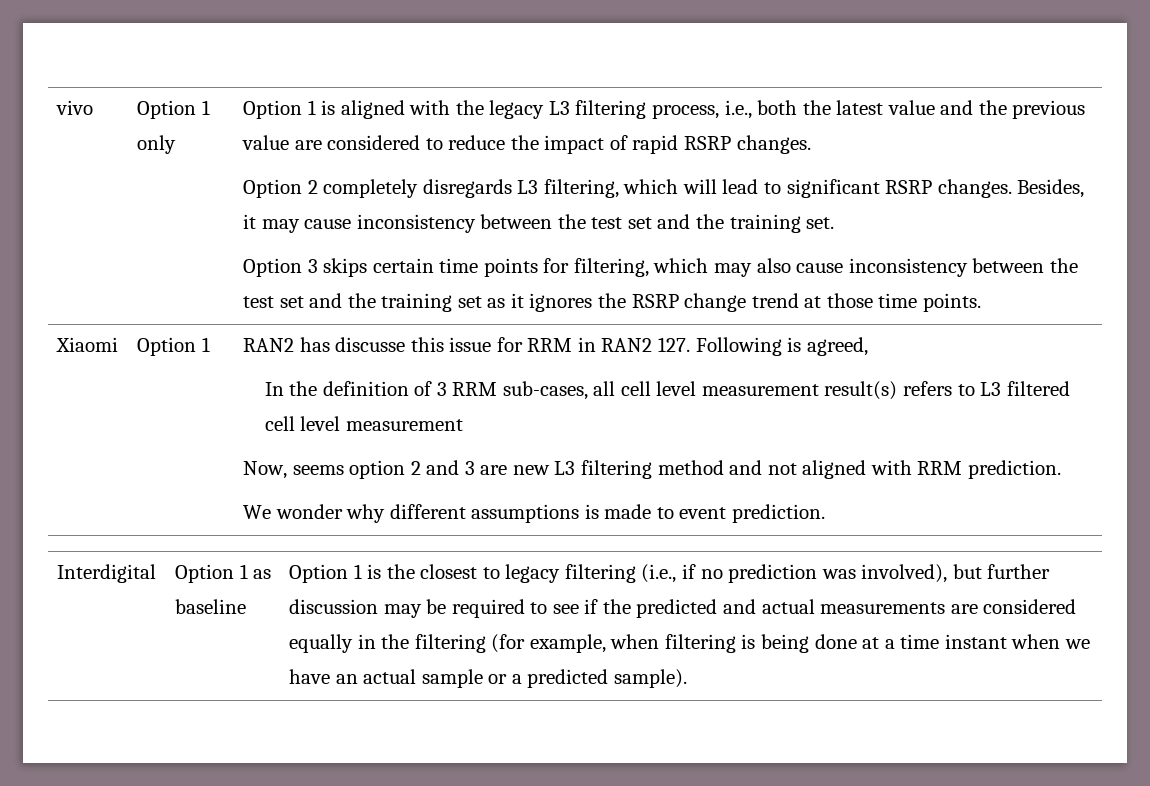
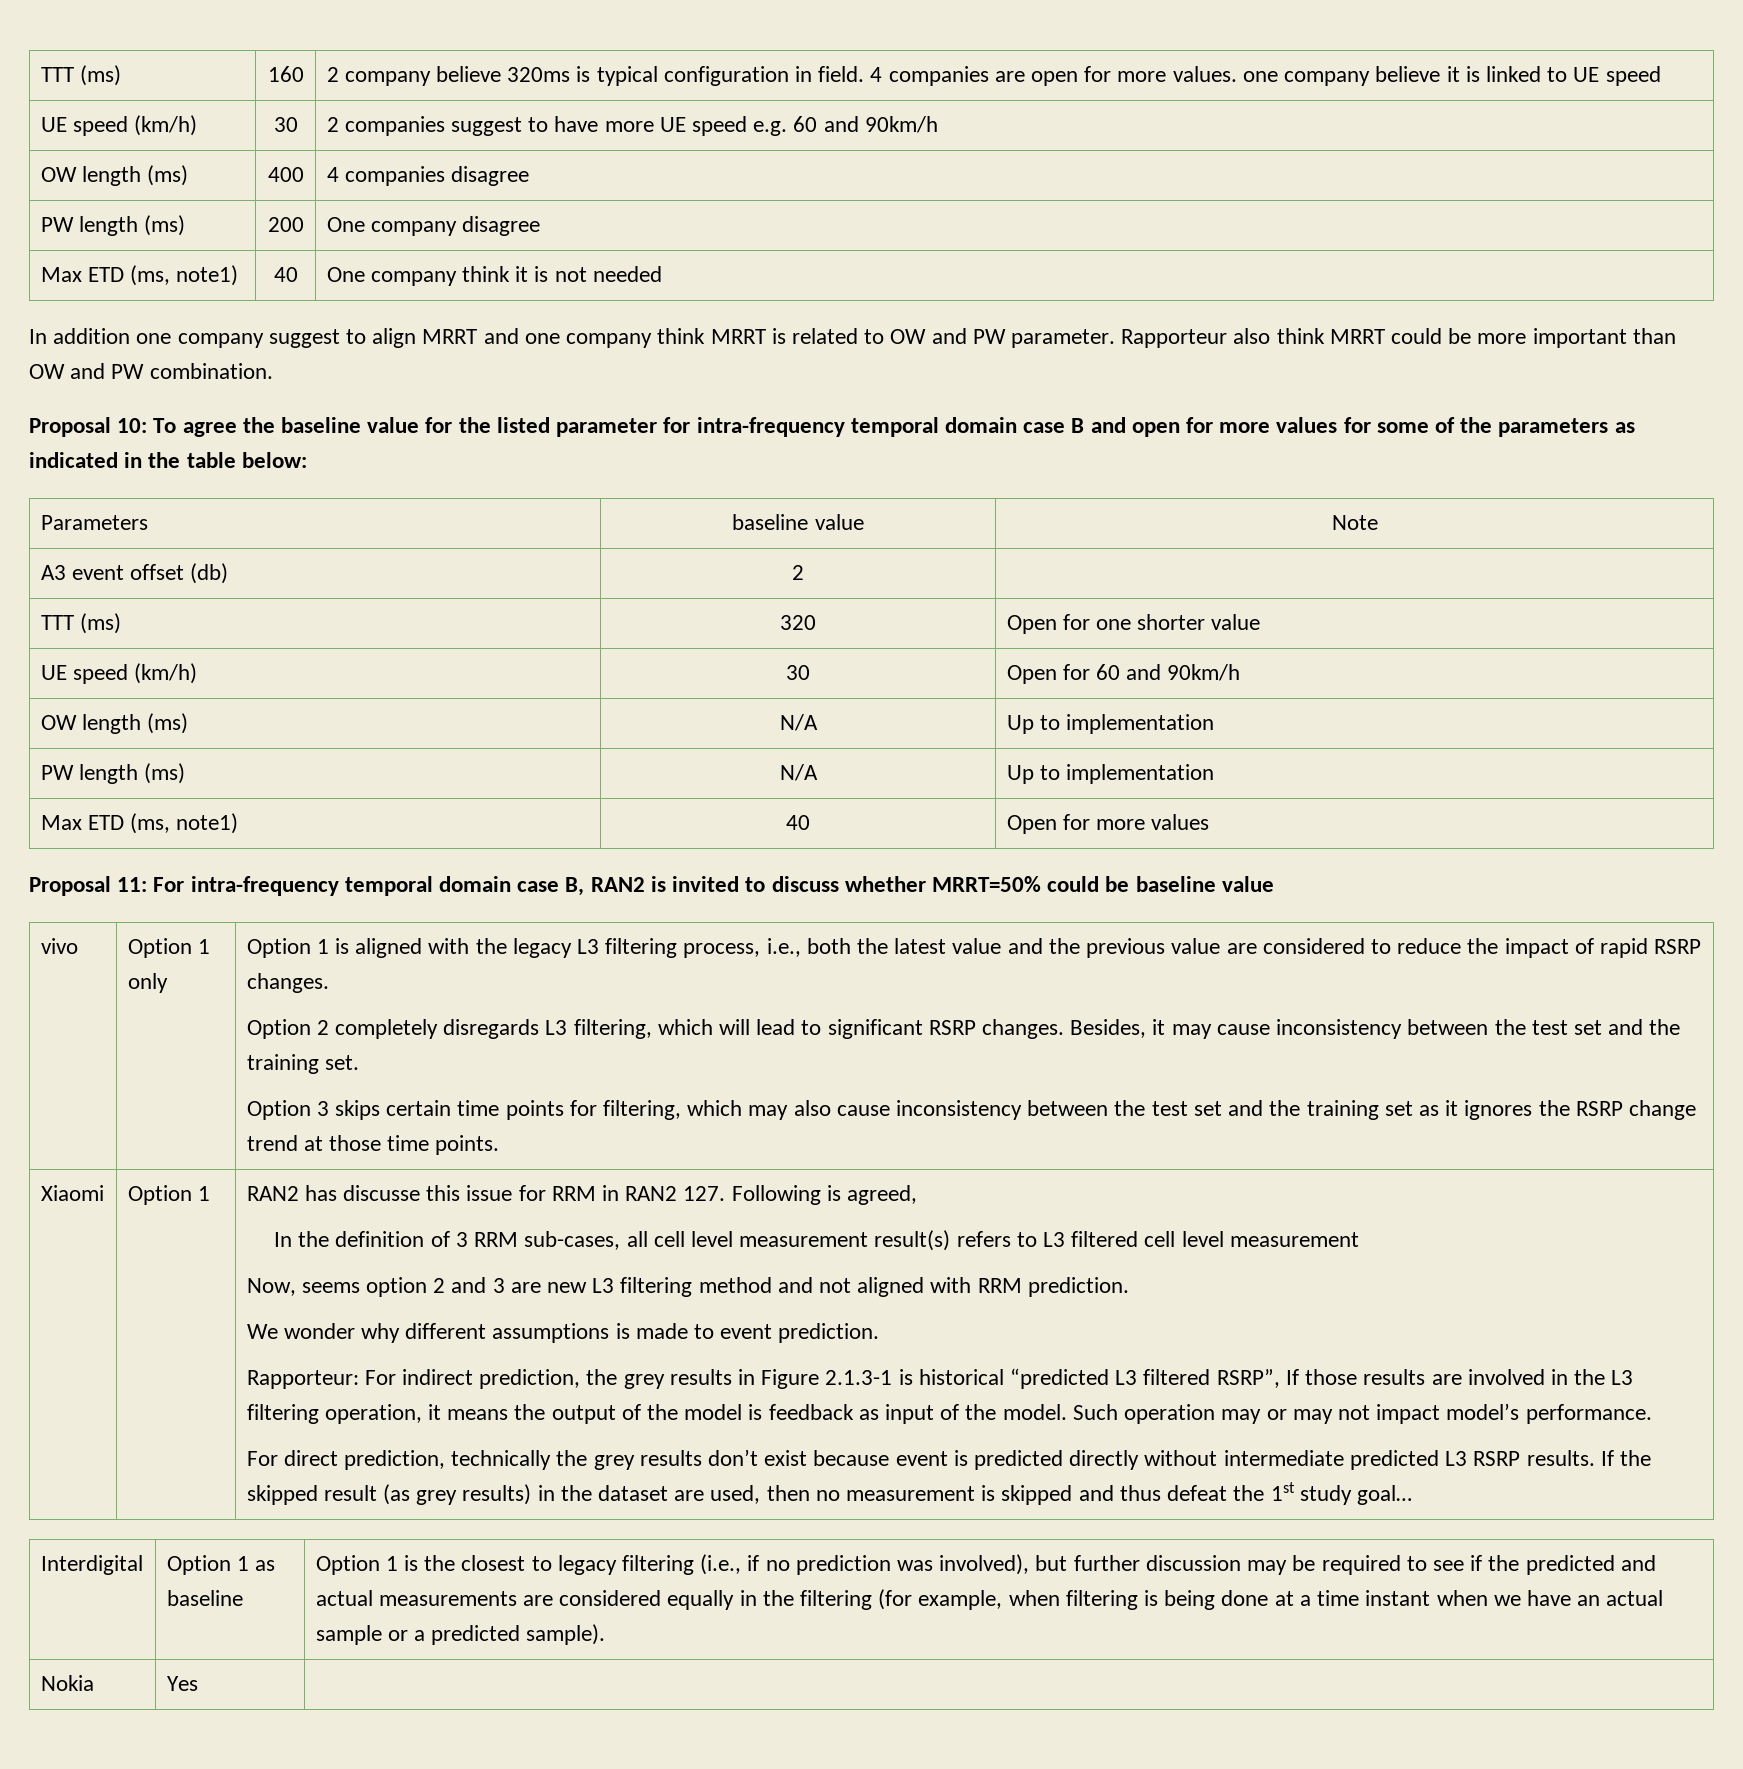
+ TTT (ms) | 160 | 2 company believe 320ms is typical configuration in field. 4 companies are open for more values. one company believe it is linked to UE speed
+ UE speed (km/h) | 30 | 2 companies suggest to have more UE speed e.g. 60 and 90km/h
+ OW length (ms) | 400 | 4 companies disagree
+ PW length (ms) | 200 | One company disagree
+ Max ETD (ms, note1) | 40 | One company think it is not needed
+ In addition one company suggest to align MRRT and one company think MRRT is related to OW and PW parameter. Rapporteur also think MRRT could be more important than OW and PW combination.
+ Proposal 10: To agree the baseline value for the listed parameter for intra-frequency temporal domain case B and open for more values for some of the parameters as indicated in the table below:
+ Parameters | baseline value | Note
+ A3 event offset (db) | 2 |
+ TTT (ms) | 320 | Open for one shorter value
+ UE speed (km/h) | 30 | Open for 60 and 90km/h
+ OW length (ms) | N/A | Up to implementation
+ PW length (ms) | N/A | Up to implementation
+ Max ETD (ms, note1) | 40 | Open for more values
+ Proposal 11: For intra-frequency temporal domain case B, RAN2 is invited to discuss whether MRRT=50% could be baseline value
+ Rapporteur: For indirect prediction, the grey results in Figure 2.1.3-1 is historical “predicted L3 filtered RSRP”, If those results are involved in the L3 filtering operation, it means the output of the model is feedback as input of the model. Such operation may or may not impact model’s performance.
+ For direct prediction, technically the grey results don’t exist because event is predicted directly without intermediate predicted L3 RSRP results. If the skipped result (as grey results) in the dataset are used, then no measurement is skipped and thus defeat the 1st study goal…
+ Nokia | Yes |

